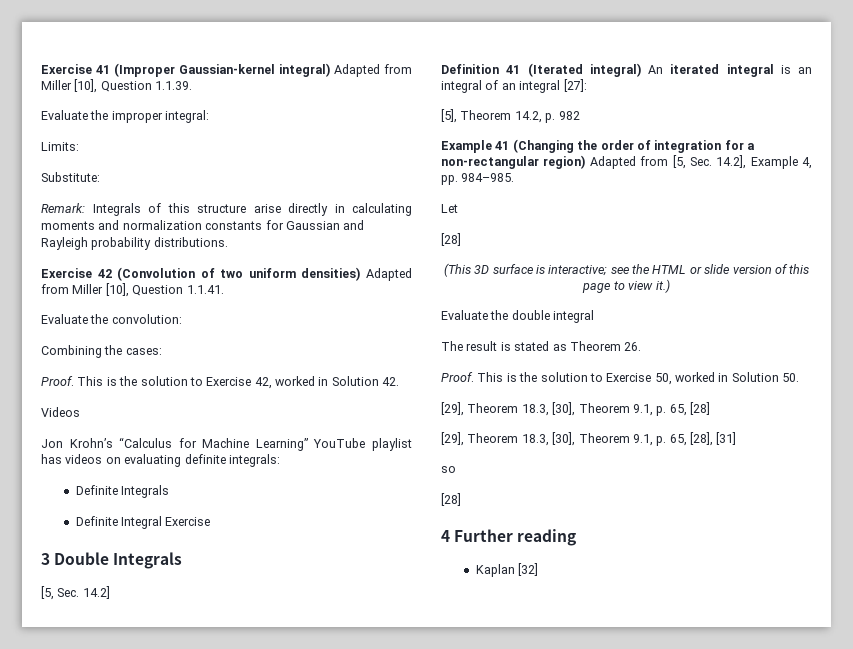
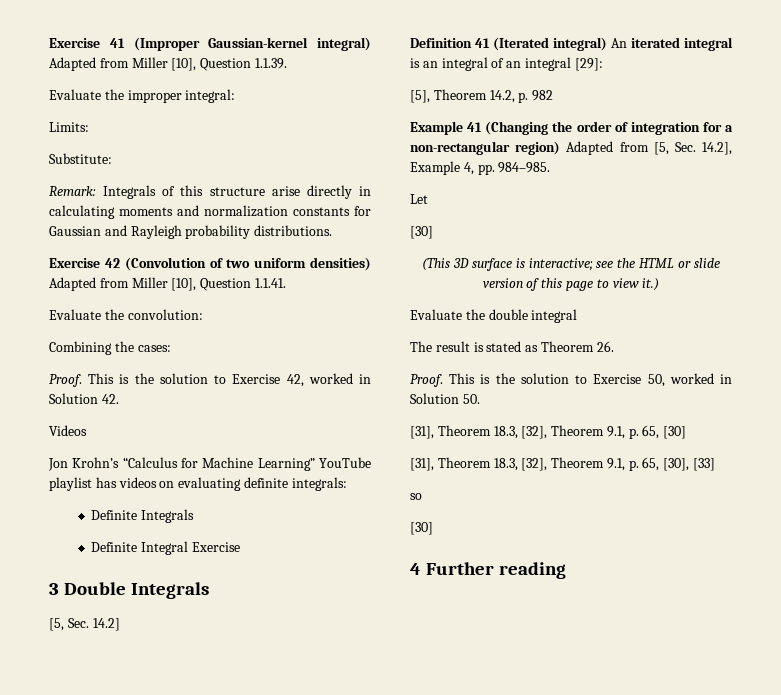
- Definition 41 (Iterated integral) An iterated integral is an integral of an integral [27]:
+ Definition 41 (Iterated integral) An iterated integral is an integral of an integral [29]:
  Let
- [28]
+ [30]
- [29], Theorem 18.3, [30], Theorem 9.1, p. 65, [28]
- [29], Theorem 18.3, [30], Theorem 9.1, p. 65, [28], [31]
+ [31], Theorem 18.3, [32], Theorem 9.1, p. 65, [30]
+ [31], Theorem 18.3, [32], Theorem 9.1, p. 65, [30], [33]
  so
- [28]
+ [30]
- Kaplan [32]

